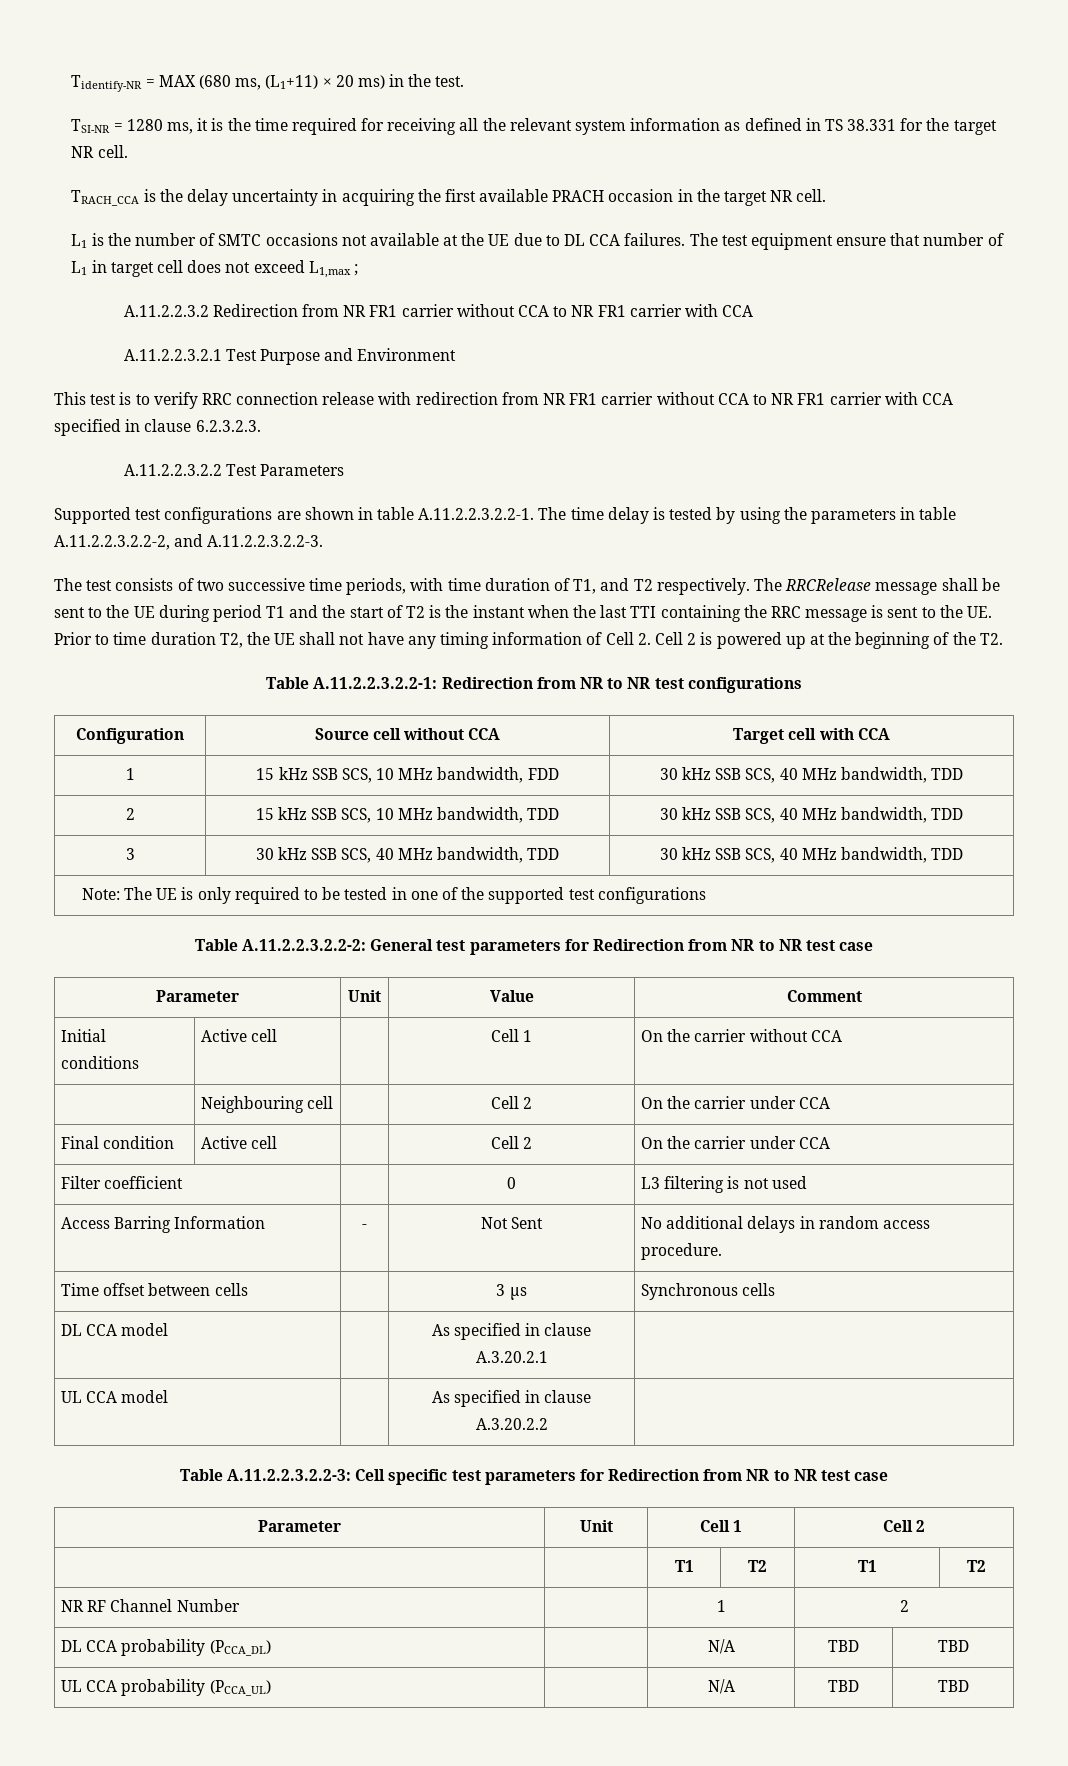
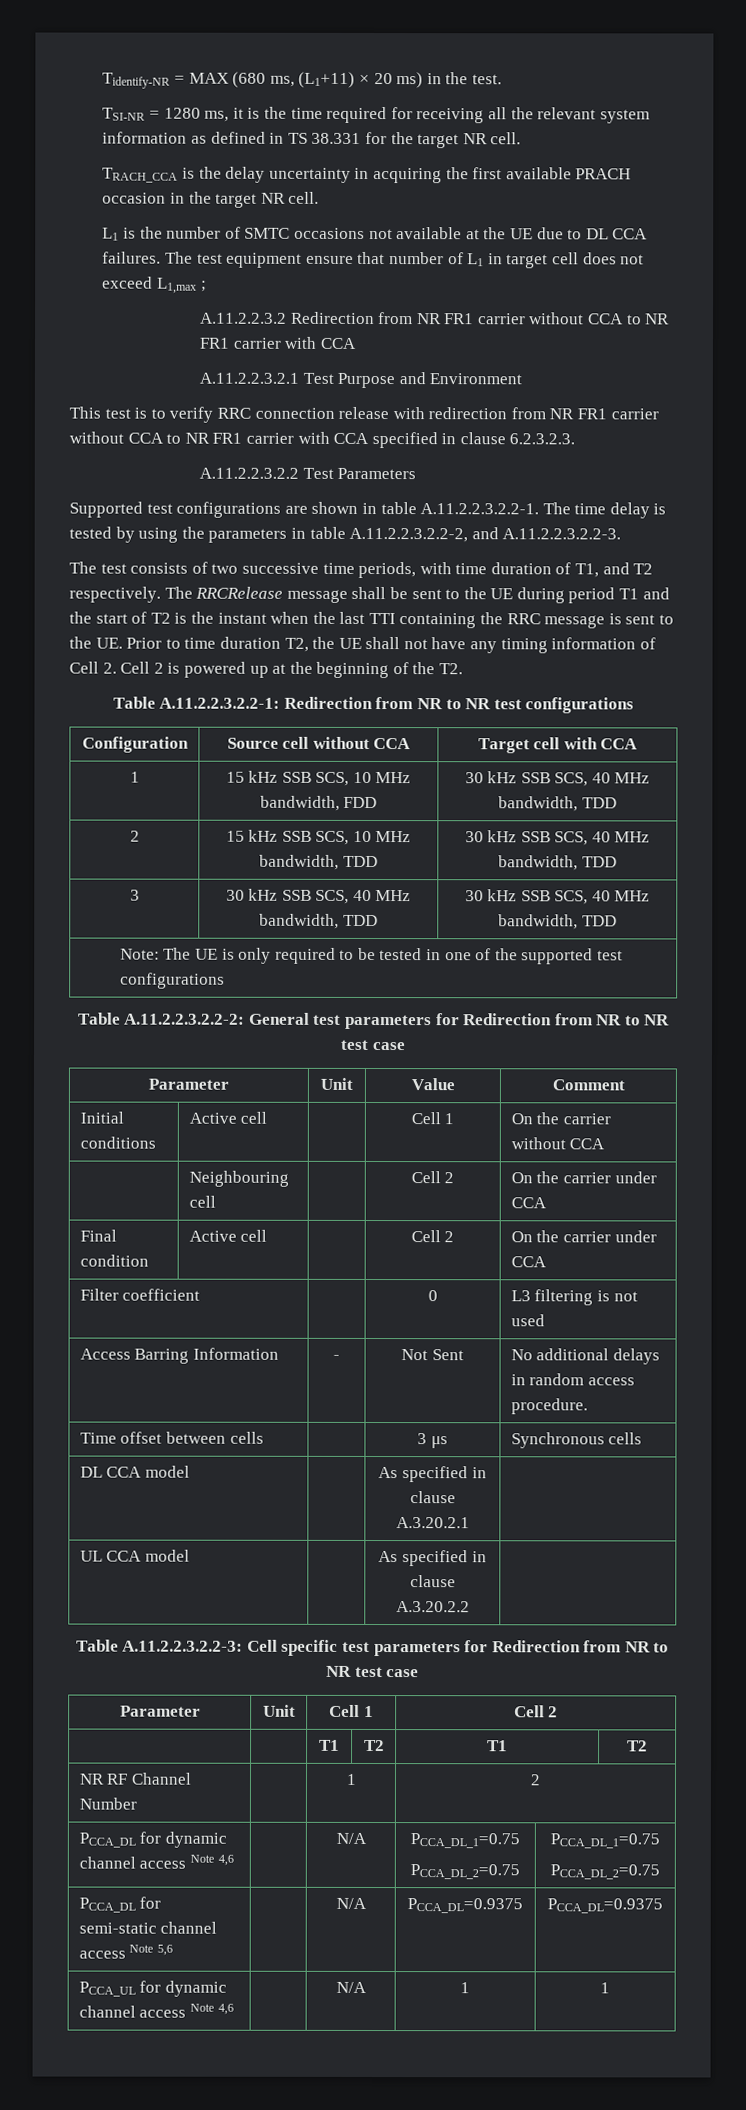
- DL CCA probability (PCCA_DL) | | N/A | TBD | TBD
- UL CCA probability (PCCA_UL) | | N/A | TBD | TBD
+ PCCA_DL for dynamic channel access Note 4,6 | | N/A | PCCA_DL_1=0.75
+ PCCA_DL_2=0.75 | PCCA_DL_1=0.75
+ PCCA_DL_2=0.75
+ PCCA_DL for semi-static channel access Note 5,6 | | N/A | PCCA_DL=0.9375 | PCCA_DL=0.9375
+ PCCA_UL for dynamic channel access Note 4,6 | | N/A | 1 | 1

